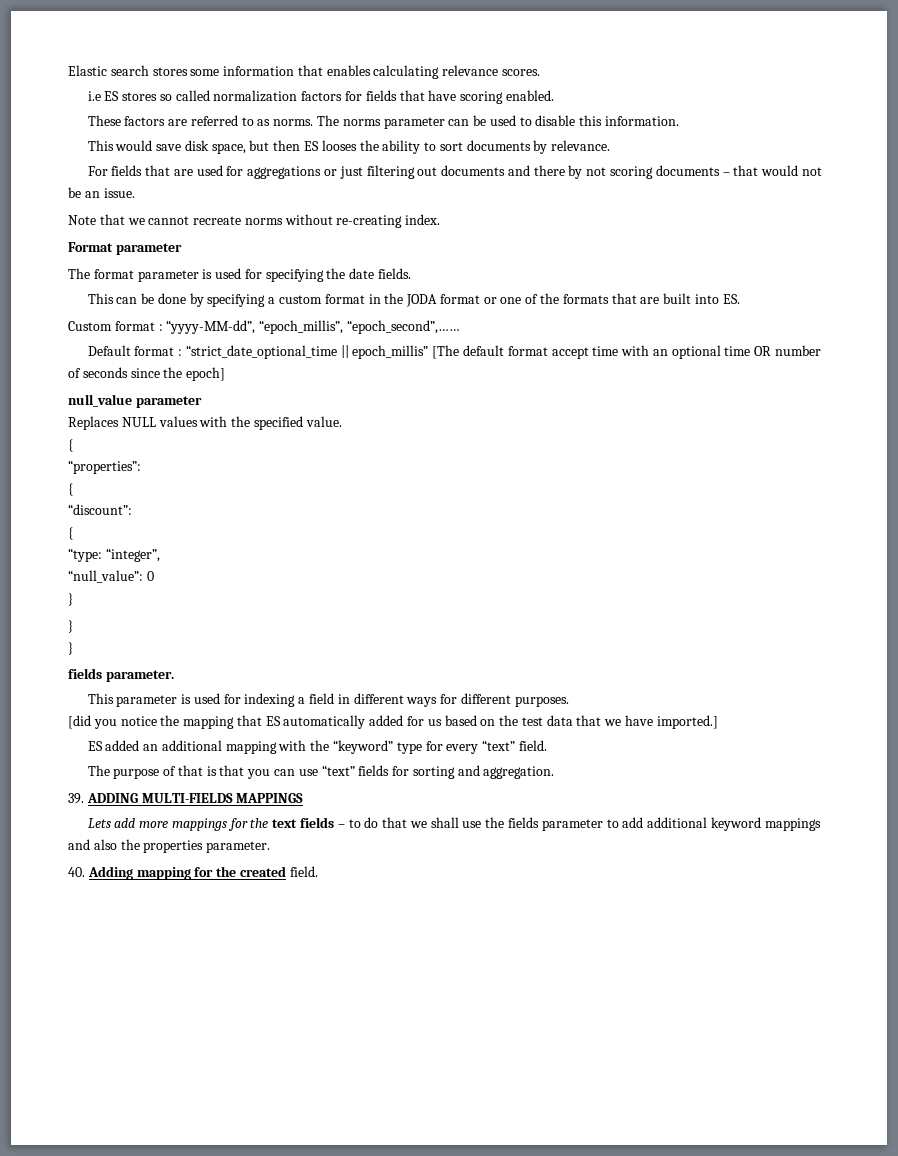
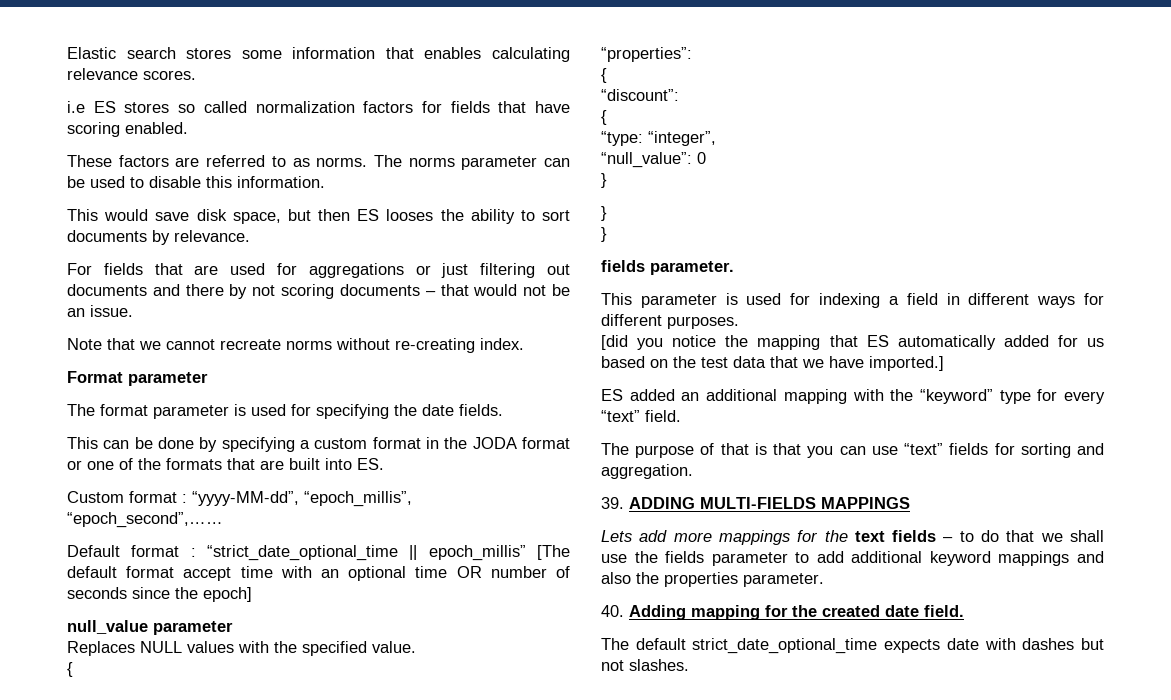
- 40. Adding mapping for the created field.
+ 40. Adding mapping for the created date field.
+ The default strict_date_optional_time expects date with dashes but not slashes.

